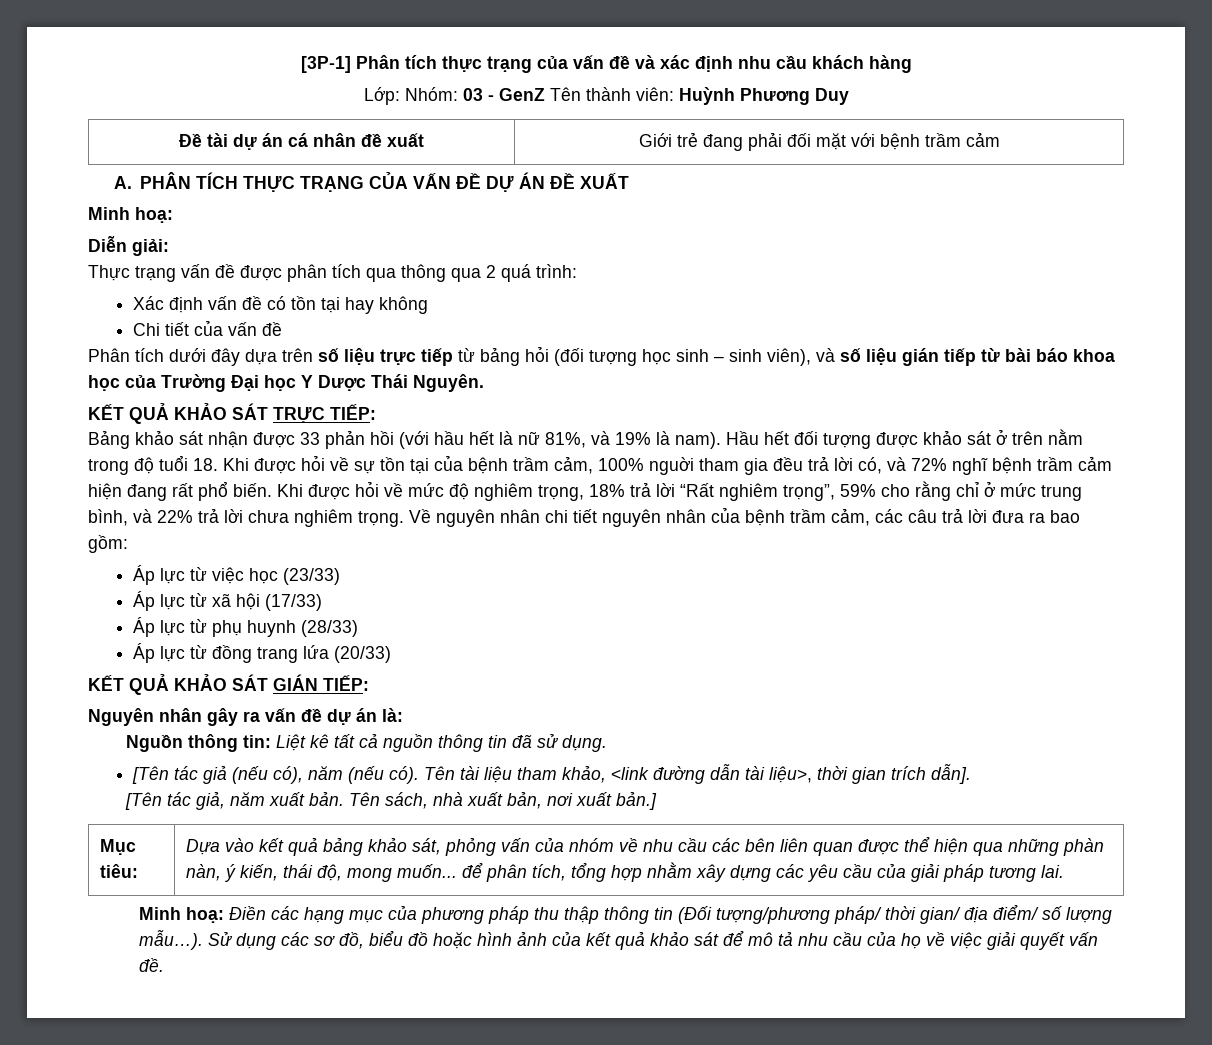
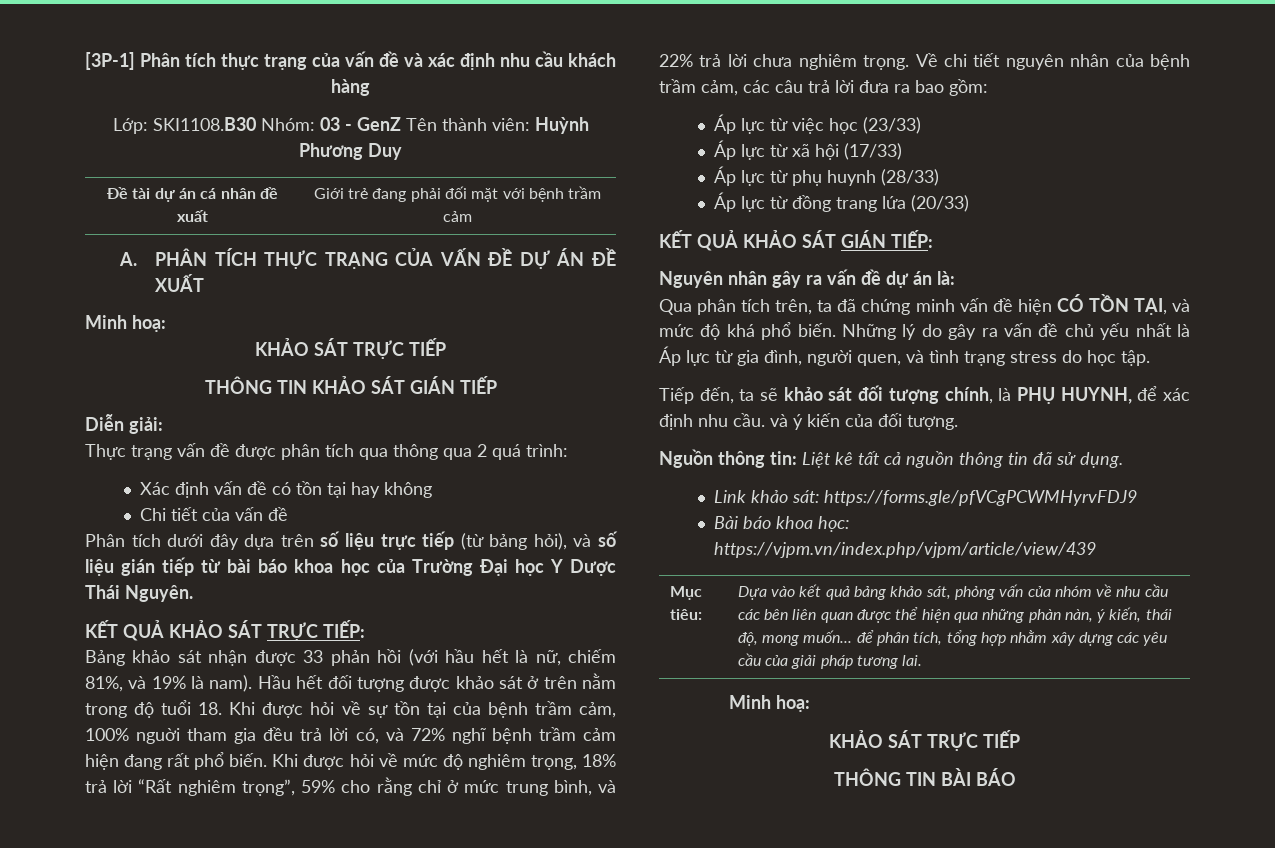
- Lớp: Nhóm: 03 - GenZ Tên thành viên: Huỳnh Phương Duy
+ Lớp: SKI1108.B30 Nhóm: 03 - GenZ Tên thành viên: Huỳnh Phương Duy
  A. PHÂN TÍCH THỰC TRẠNG CỦA VẤN ĐỀ DỰ ÁN ĐỀ XUẤT
  Minh hoạ:
+ KHẢO SÁT TRỰC TIẾP
+ THÔNG TIN KHẢO SÁT GIÁN TIẾP
- Phân tích dưới đây dựa trên số liệu trực tiếp từ bảng hỏi (đối tượng học sinh – sinh viên), và số liệu gián tiếp từ bài báo khoa học của Trường Đại học Y Dược Thái Nguyên.
+ Phân tích dưới đây dựa trên số liệu trực tiếp (từ bảng hỏi), và số liệu gián tiếp từ bài báo khoa học của Trường Đại học Y Dược Thái Nguyên.
- Bảng khảo sát nhận được 33 phản hồi (với hầu hết là nữ 81%, và 19% là nam).
+ Bảng khảo sát nhận được 33 phản hồi (với hầu hết là nữ, chiếm 81%, và 19% là nam).
- Về nguyên nhân chi tiết nguyên nhân của bệnh trầm cảm, các câu trả lời đưa ra bao gồm:
+ Về chi tiết nguyên nhân của bệnh trầm cảm, các câu trả lời đưa ra bao gồm:
+ Qua phân tích trên, ta đã chứng minh vấn đề hiện CÓ TỒN TẠI, và mức độ khá phổ biến. Những lý do gây ra vấn đề chủ yếu nhất là Áp lực từ gia đình, người quen, và tình trạng stress do học tập.
+ Tiếp đến, ta sẽ khảo sát đối tượng chính, là PHỤ HUYNH, để xác định nhu cầu. và ý kiến của đối tượng.
- [Tên tác giả (nếu có), năm (nếu có). Tên tài liệu tham khảo, <link đường dẫn tài liệu>, thời gian trích dẫn].
- [Tên tác giả, năm xuất bản. Tên sách, nhà xuất bản, nơi xuất bản.]
+ Link khảo sát: https://forms.gle/pfVCgPCWMHyrvFDJ9
+ Bài báo khoa học: https://vjpm.vn/index.php/vjpm/article/view/439
  Dựa vào kết quả bảng khảo sát, phỏng vấn của nhóm về nhu cầu các bên liên quan được thể hiện qua những phàn nàn, ý kiến, thái độ, mong muốn... để phân tích, tổng hợp nhằm xây dựng các yêu cầu của giải pháp tương lai.
- Minh hoạ: Điền các hạng mục của phương pháp thu thập thông tin (Đối tượng/phương pháp/ thời gian/ địa điểm/ số lượng mẫu…). Sử dụng các sơ đồ, biểu đồ hoặc hình ảnh của kết quả khảo sát để mô tả nhu cầu của họ về việc giải quyết vấn đề.
+ Minh hoạ:
+ KHẢO SÁT TRỰC TIẾP
+ THÔNG TIN BÀI BÁO

